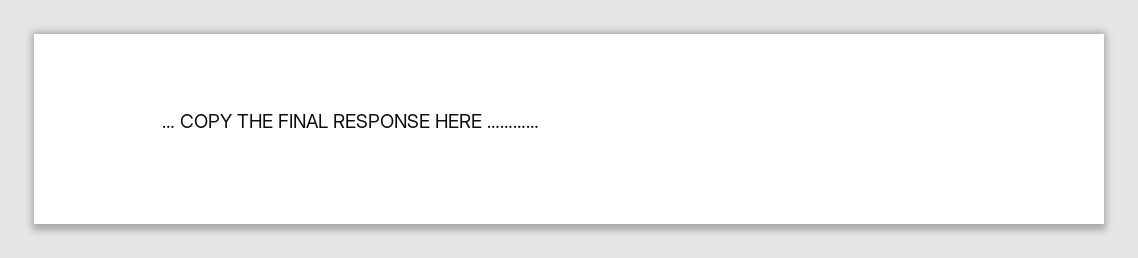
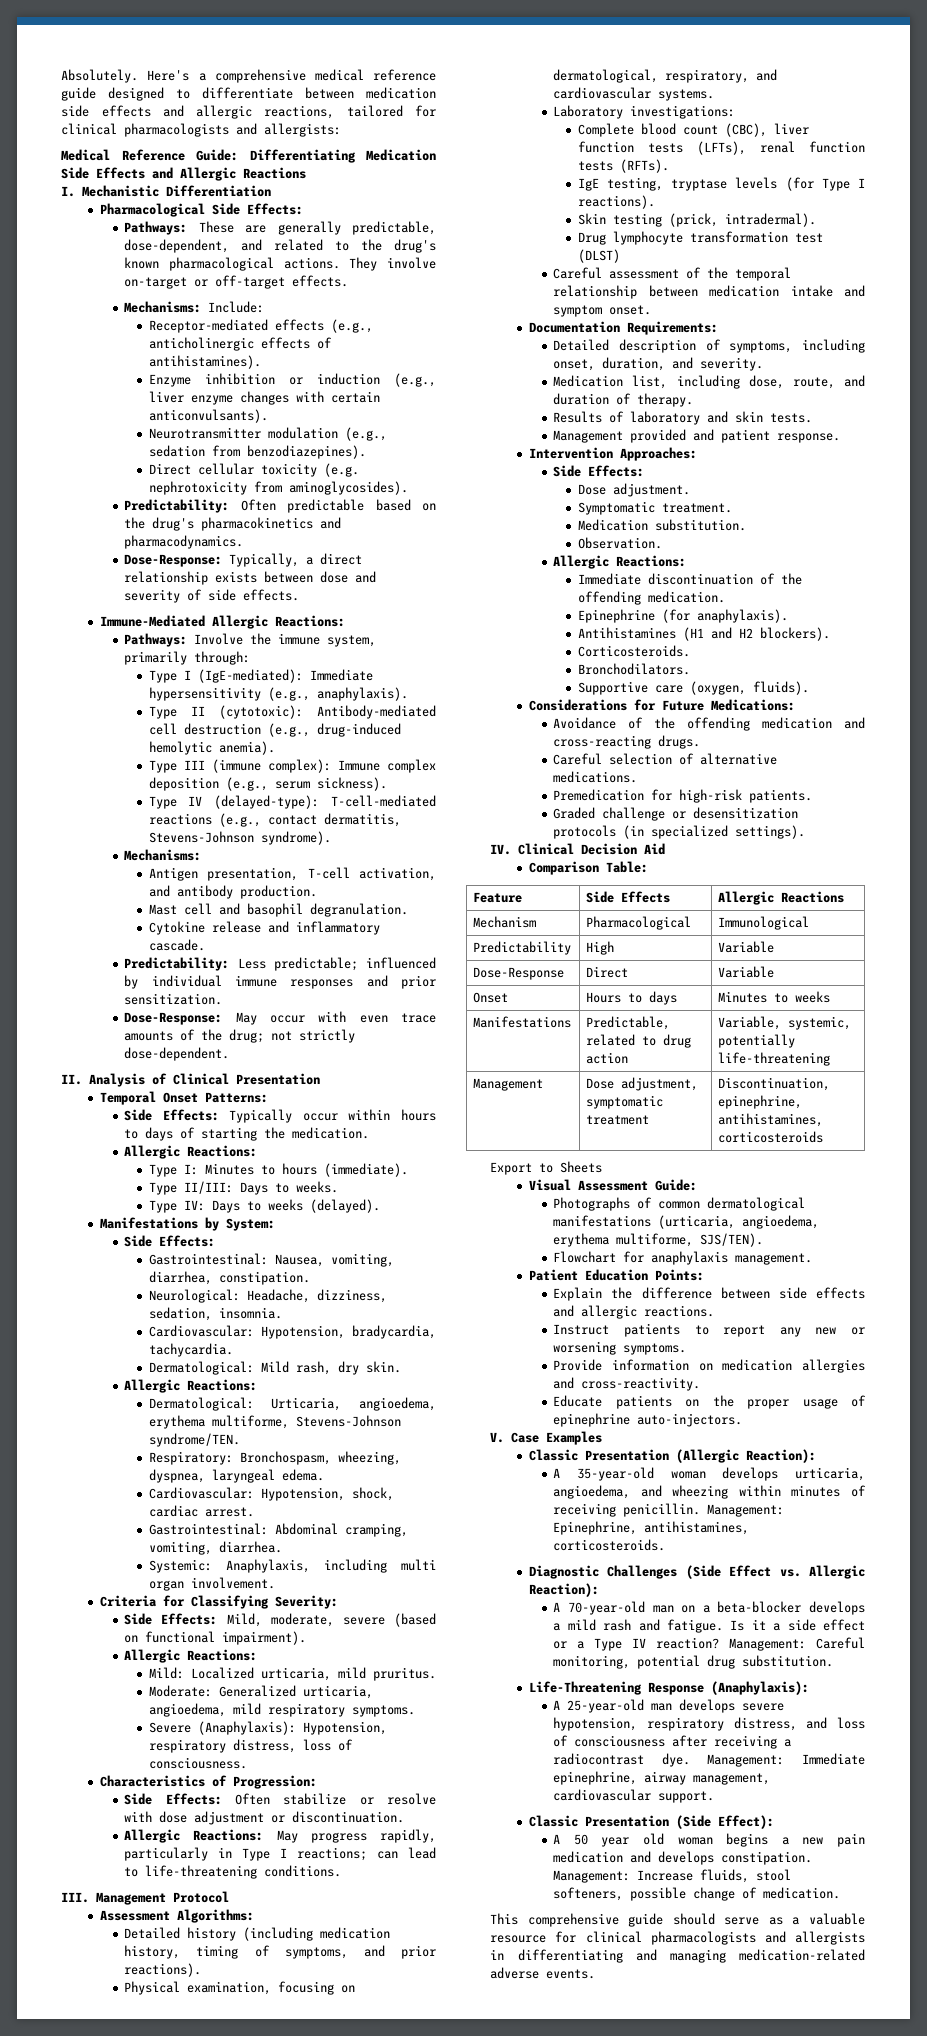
- … COPY THE FINAL RESPONSE HERE …………
+ Absolutely. Here's a comprehensive medical reference guide designed to differentiate between medication side effects and allergic reactions, tailored for clinical pharmacologists and allergists:
+ Medical Reference Guide: Differentiating Medication Side Effects and Allergic Reactions
+ I. Mechanistic Differentiation
+ Pharmacological Side Effects:
+ Pathways: These are generally predictable, dose-dependent, and related to the drug's known pharmacological actions. They involve on-target or off-target effects.
+ Mechanisms: Include:
+ Receptor-mediated effects (e.g., anticholinergic effects of antihistamines).
+ Enzyme inhibition or induction (e.g., liver enzyme changes with certain anticonvulsants).
+ Neurotransmitter modulation (e.g., sedation from benzodiazepines).
+ Direct cellular toxicity (e.g. nephrotoxicity from aminoglycosides).
+ Predictability: Often predictable based on the drug's pharmacokinetics and pharmacodynamics.
+ Dose-Response: Typically, a direct relationship exists between dose and severity of side effects.
+ Immune-Mediated Allergic Reactions:
+ Pathways: Involve the immune system, primarily through:
+ Type I (IgE-mediated): Immediate hypersensitivity (e.g., anaphylaxis).
+ Type II (cytotoxic): Antibody-mediated cell destruction (e.g., drug-induced hemolytic anemia).
+ Type III (immune complex): Immune complex deposition (e.g., serum sickness).
+ Type IV (delayed-type): T-cell-mediated reactions (e.g., contact dermatitis, Stevens-Johnson syndrome).
+ Mechanisms:
+ Antigen presentation, T-cell activation, and antibody production.
+ Mast cell and basophil degranulation.
+ Cytokine release and inflammatory cascade.
+ Predictability: Less predictable; influenced by individual immune responses and prior sensitization.
+ Dose-Response: May occur with even trace amounts of the drug; not strictly dose-dependent.
+ II. Analysis of Clinical Presentation
+ Temporal Onset Patterns:
+ Side Effects: Typically occur within hours to days of starting the medication.
+ Allergic Reactions:
+ Type I: Minutes to hours (immediate).
+ Type II/III: Days to weeks.
+ Type IV: Days to weeks (delayed).
+ Manifestations by System:
+ Side Effects:
+ Gastrointestinal: Nausea, vomiting, diarrhea, constipation.
+ Neurological: Headache, dizziness, sedation, insomnia.
+ Cardiovascular: Hypotension, bradycardia, tachycardia.
+ Dermatological: Mild rash, dry skin.
+ Allergic Reactions:
+ Dermatological: Urticaria, angioedema, erythema multiforme, Stevens-Johnson syndrome/TEN.
+ Respiratory: Bronchospasm, wheezing, dyspnea, laryngeal edema.
+ Cardiovascular: Hypotension, shock, cardiac arrest.
+ Gastrointestinal: Abdominal cramping, vomiting, diarrhea.
+ Systemic: Anaphylaxis, including multi organ involvement.
+ Criteria for Classifying Severity:
+ Side Effects: Mild, moderate, severe (based on functional impairment).
+ Allergic Reactions:
+ Mild: Localized urticaria, mild pruritus.
+ Moderate: Generalized urticaria, angioedema, mild respiratory symptoms.
+ Severe (Anaphylaxis): Hypotension, respiratory distress, loss of consciousness.
+ Characteristics of Progression:
+ Side Effects: Often stabilize or resolve with dose adjustment or discontinuation.
+ Allergic Reactions: May progress rapidly, particularly in Type I reactions; can lead to life-threatening conditions.
+ III. Management Protocol
+ Assessment Algorithms:
+ Detailed history (including medication history, timing of symptoms, and prior reactions).
+ Physical examination, focusing on dermatological, respiratory, and cardiovascular systems.
+ Laboratory investigations:
+ Complete blood count (CBC), liver function tests (LFTs), renal function tests (RFTs).
+ IgE testing, tryptase levels (for Type I reactions).
+ Skin testing (prick, intradermal).
+ Drug lymphocyte transformation test (DLST)
+ Careful assessment of the temporal relationship between medication intake and symptom onset.
+ Documentation Requirements:
+ Detailed description of symptoms, including onset, duration, and severity.
+ Medication list, including dose, route, and duration of therapy.
+ Results of laboratory and skin tests.
+ Management provided and patient response.
+ Intervention Approaches:
+ Side Effects:
+ Dose adjustment.
+ Symptomatic treatment.
+ Medication substitution.
+ Observation.
+ Allergic Reactions:
+ Immediate discontinuation of the offending medication.
+ Epinephrine (for anaphylaxis).
+ Antihistamines (H1 and H2 blockers).
+ Corticosteroids.
+ Bronchodilators.
+ Supportive care (oxygen, fluids).
+ Considerations for Future Medications:
+ Avoidance of the offending medication and cross-reacting drugs.
+ Careful selection of alternative medications.
+ Premedication for high-risk patients.
+ Graded challenge or desensitization protocols (in specialized settings).
+ IV. Clinical Decision Aid
+ Comparison Table:
+ Feature | Side Effects | Allergic Reactions
+ Mechanism | Pharmacological | Immunological
+ Predictability | High | Variable
+ Dose-Response | Direct | Variable
+ Onset | Hours to days | Minutes to weeks
+ Manifestations | Predictable, related to drug action | Variable, systemic, potentially life-threatening
+ Management | Dose adjustment, symptomatic treatment | Discontinuation, epinephrine, antihistamines, corticosteroids
+ Export to Sheets
+ Visual Assessment Guide:
+ Photographs of common dermatological manifestations (urticaria, angioedema, erythema multiforme, SJS/TEN).
+ Flowchart for anaphylaxis management.
+ Patient Education Points:
+ Explain the difference between side effects and allergic reactions.
+ Instruct patients to report any new or worsening symptoms.
+ Provide information on medication allergies and cross-reactivity.
+ Educate patients on the proper usage of epinephrine auto-injectors.
+ V. Case Examples
+ Classic Presentation (Allergic Reaction):
+ A 35-year-old woman develops urticaria, angioedema, and wheezing within minutes of receiving penicillin. Management: Epinephrine, antihistamines, corticosteroids.
+ Diagnostic Challenges (Side Effect vs. Allergic Reaction):
+ A 70-year-old man on a beta-blocker develops a mild rash and fatigue. Is it a side effect or a Type IV reaction? Management: Careful monitoring, potential drug substitution.
+ Life-Threatening Response (Anaphylaxis):
+ A 25-year-old man develops severe hypotension, respiratory distress, and loss of consciousness after receiving a radiocontrast dye. Management: Immediate epinephrine, airway management, cardiovascular support.
+ Classic Presentation (Side Effect):
+ A 50 year old woman begins a new pain medication and develops constipation. Management: Increase fluids, stool softeners, possible change of medication.
+ This comprehensive guide should serve as a valuable resource for clinical pharmacologists and allergists in differentiating and managing medication-related adverse events.

